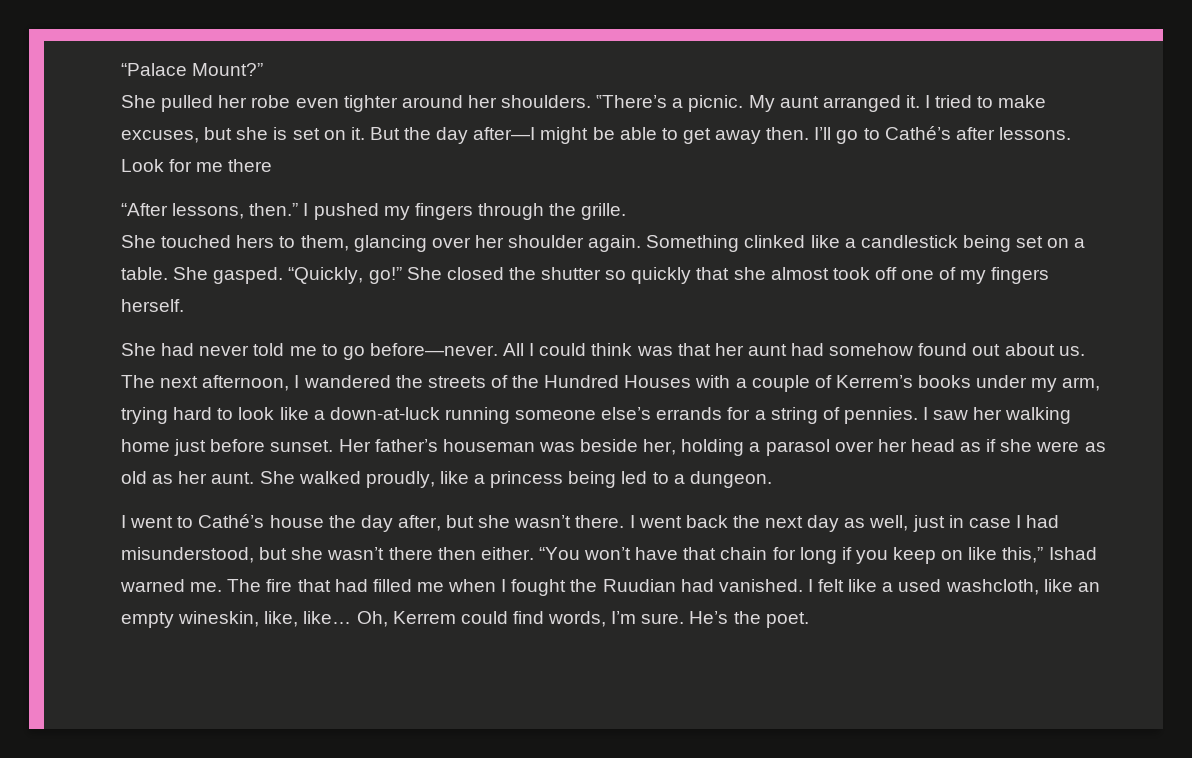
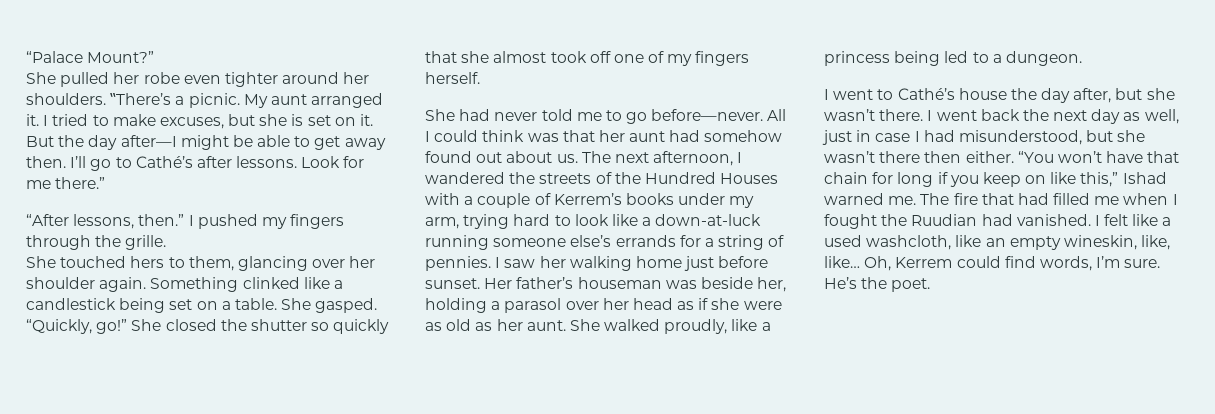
- Look for me there
+ Look for me there.”

